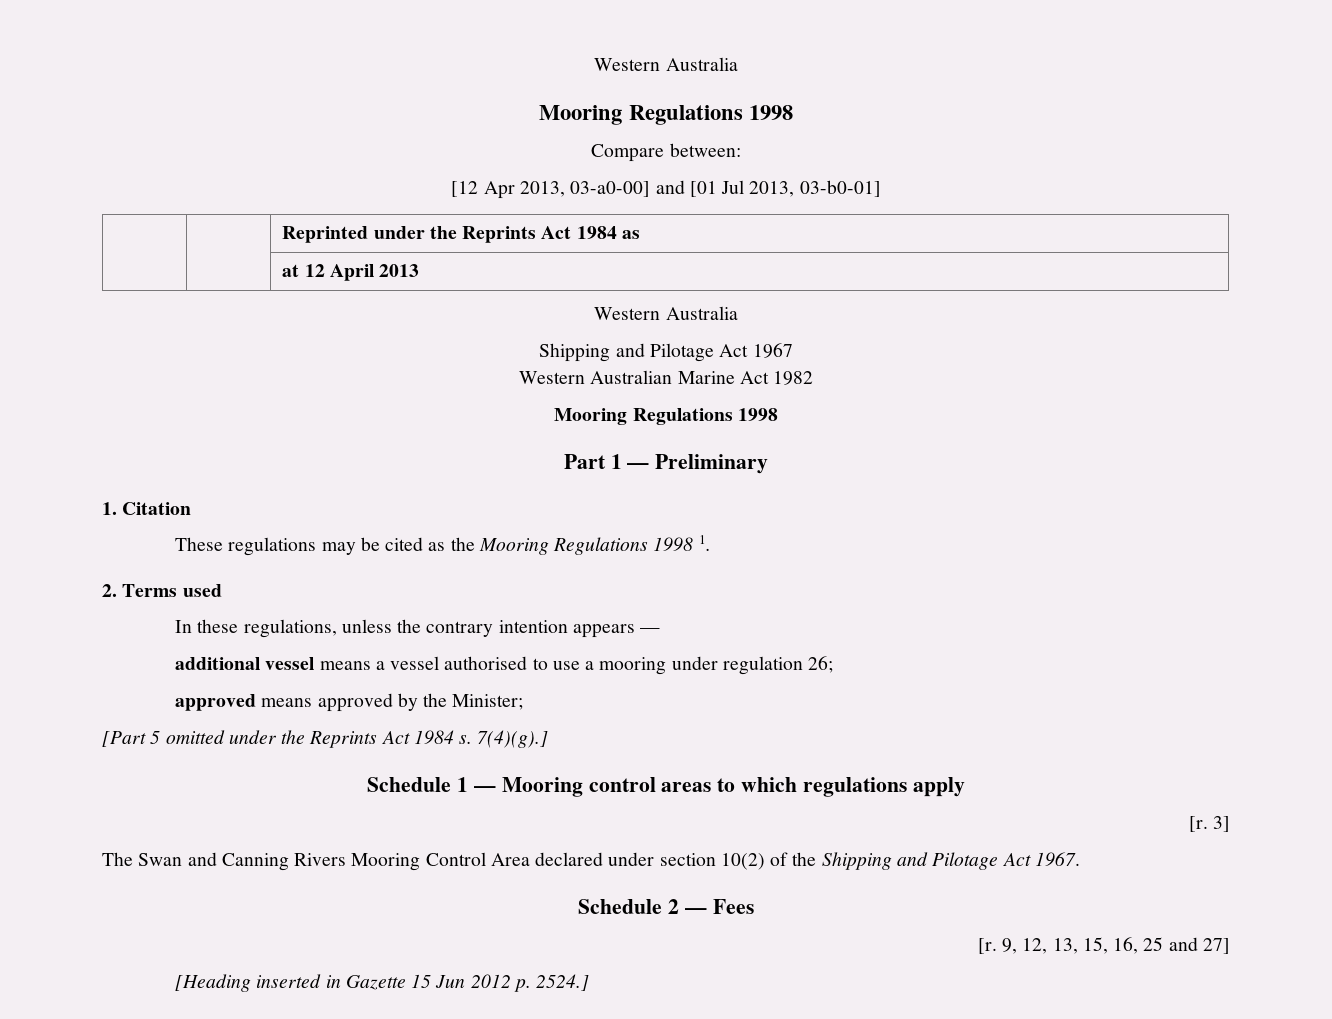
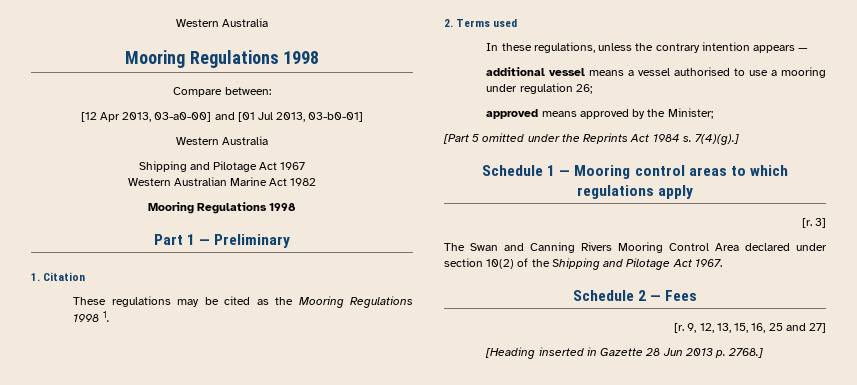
- | | Reprinted under the Reprints Act 1984 as
- | | at 12 April 2013
- [Heading inserted in Gazette 15 Jun 2012 p. 2524.]
+ [Heading inserted in Gazette 28 Jun 2013 p. 2768.]

